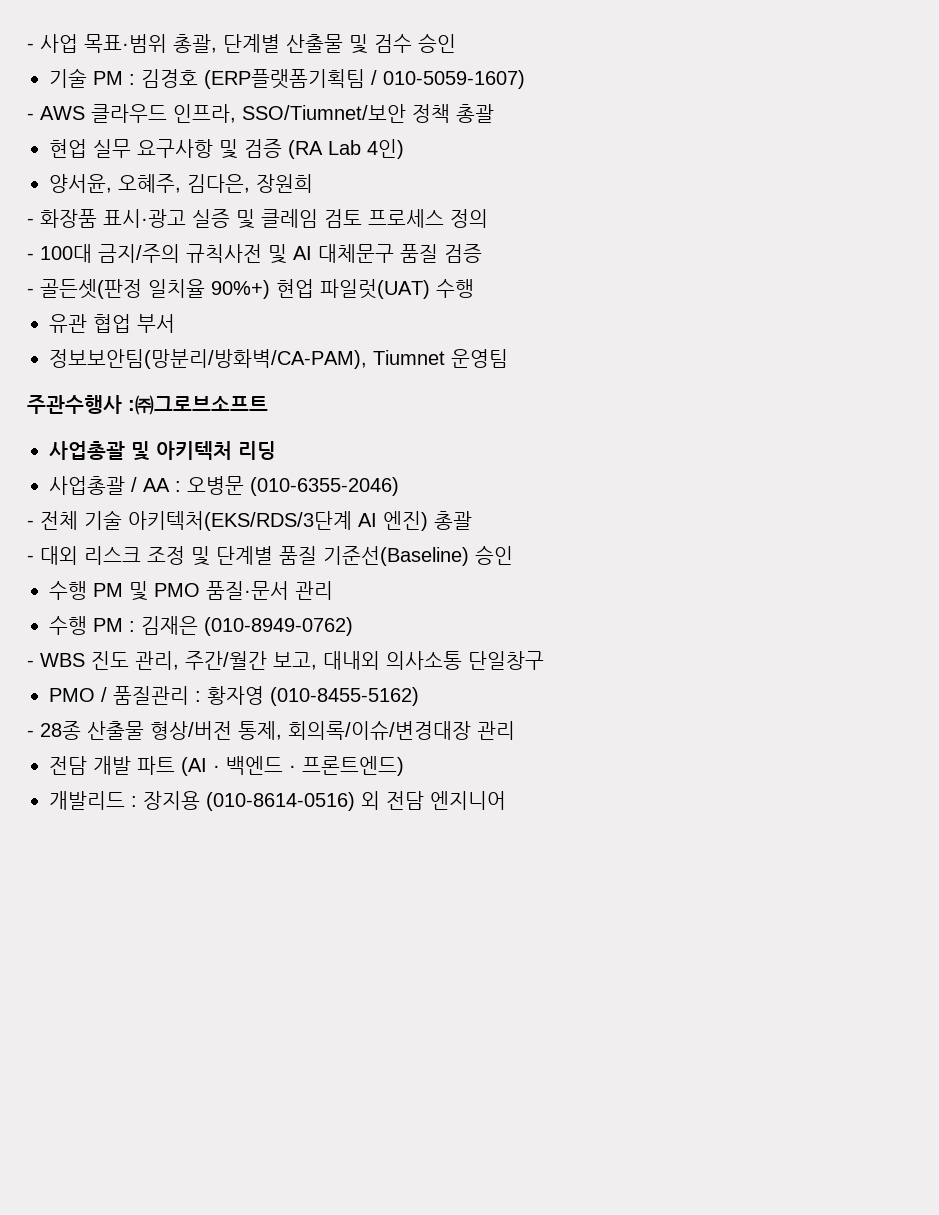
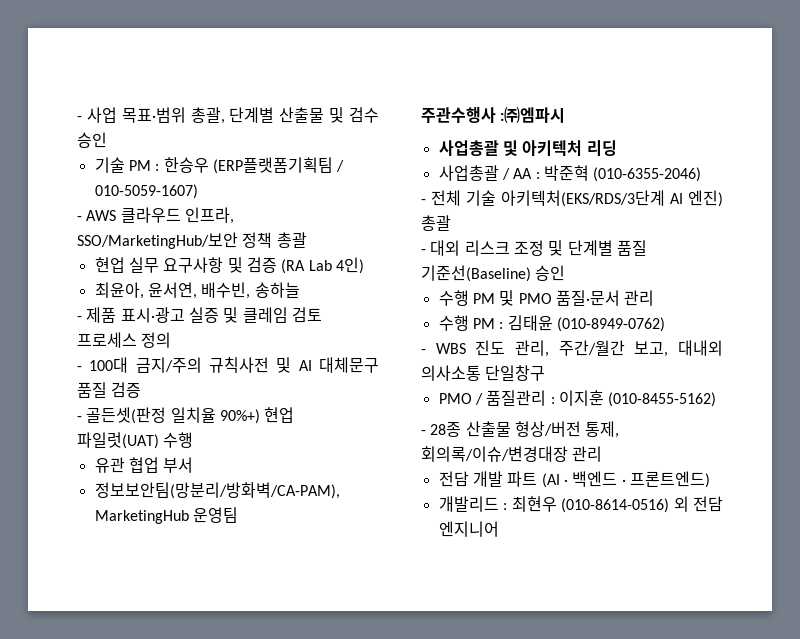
- 기술 PM : 김경호 (ERP플랫폼기획팀 / 010-5059-1607)
+ 기술 PM : 한승우 (ERP플랫폼기획팀 / 010-5059-1607)
- - AWS 클라우드 인프라, SSO/Tiumnet/보안 정책 총괄
+ - AWS 클라우드 인프라, SSO/MarketingHub/보안 정책 총괄
- 양서윤, 오혜주, 김다은, 장원희
- - 화장품 표시·광고 실증 및 클레임 검토 프로세스 정의
+ 최윤아, 윤서연, 배수빈, 송하늘
+ - 제품 표시·광고 실증 및 클레임 검토 프로세스 정의
- 정보보안팀(망분리/방화벽/CA-PAM), Tiumnet 운영팀
+ 정보보안팀(망분리/방화벽/CA-PAM), MarketingHub 운영팀
- 주관수행사 :㈜그로브소프트
+ 주관수행사 :㈜엠파시
- 사업총괄 / AA : 오병문 (010-6355-2046)
+ 사업총괄 / AA : 박준혁 (010-6355-2046)
- 수행 PM : 김재은 (010-8949-0762)
+ 수행 PM : 김태윤 (010-8949-0762)
- PMO / 품질관리 : 황자영 (010-8455-5162)
+ PMO / 품질관리 : 이지훈 (010-8455-5162)
- 개발리드 : 장지용 (010-8614-0516) 외 전담 엔지니어
+ 개발리드 : 최현우 (010-8614-0516) 외 전담 엔지니어

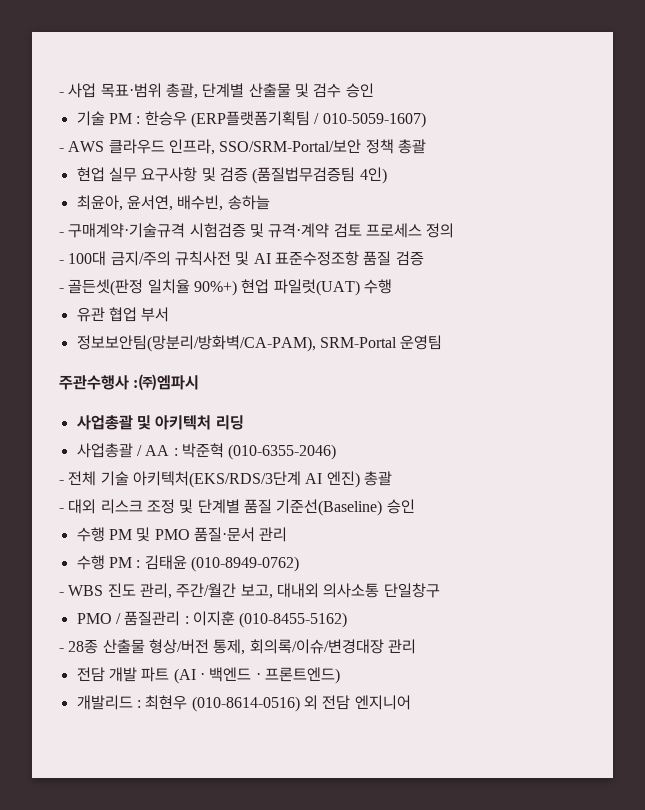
- - AWS 클라우드 인프라, SSO/MarketingHub/보안 정책 총괄
+ - AWS 클라우드 인프라, SSO/SRM-Portal/보안 정책 총괄
- 현업 실무 요구사항 및 검증 (RA Lab 4인)
+ 현업 실무 요구사항 및 검증 (품질법무검증팀 4인)
- - 제품 표시·광고 실증 및 클레임 검토 프로세스 정의
+ - 구매계약·기술규격 시험검증 및 규격·계약 검토 프로세스 정의
- - 100대 금지/주의 규칙사전 및 AI 대체문구 품질 검증
+ - 100대 금지/주의 규칙사전 및 AI 표준수정조항 품질 검증
- 정보보안팀(망분리/방화벽/CA-PAM), MarketingHub 운영팀
+ 정보보안팀(망분리/방화벽/CA-PAM), SRM-Portal 운영팀

